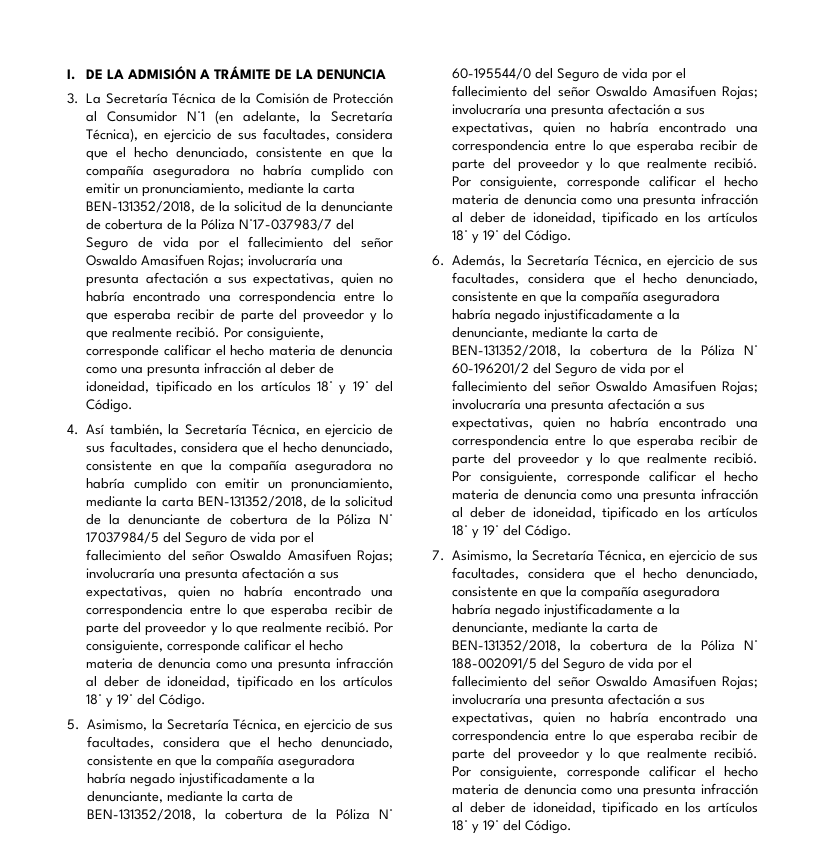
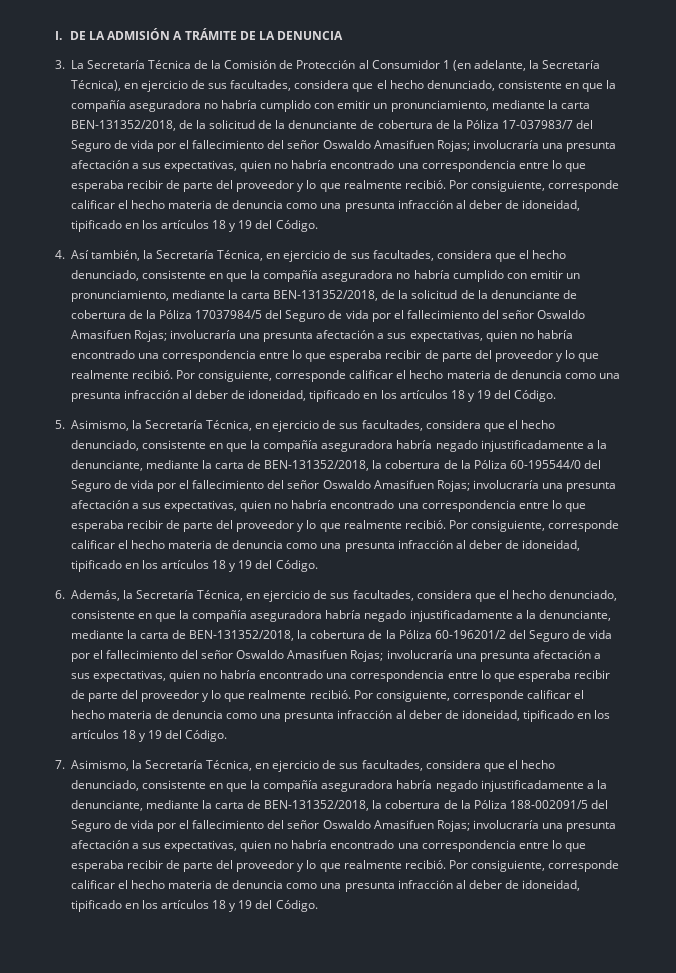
- 3. La Secretaría Técnica de la Comisión de Protección al Consumidor N°1 (en adelante, la Secretaría Técnica), en ejercicio de sus facultades, considera que el hecho denunciado, consistente en que la compañía aseguradora no habría cumplido con emitir un pronunciamiento, mediante la carta BEN-131352/2018, de la solicitud de la denunciante de cobertura de la Póliza N°17-037983/7 del Seguro de vida por el fallecimiento del señor Oswaldo Amasifuen Rojas; involucraría una presunta afectación a sus expectativas, quien no habría encontrado una correspondencia entre lo que esperaba recibir de parte del proveedor y lo que realmente recibió. Por consiguiente, corresponde calificar el hecho materia de denuncia como una presunta infracción al deber de idoneidad, tipificado en los artículos 18° y 19° del Código.
+ 3. La Secretaría Técnica de la Comisión de Protección al Consumidor 1 (en adelante, la Secretaría Técnica), en ejercicio de sus facultades, considera que el hecho denunciado, consistente en que la compañía aseguradora no habría cumplido con emitir un pronunciamiento, mediante la carta BEN-131352/2018, de la solicitud de la denunciante de cobertura de la Póliza 17-037983/7 del Seguro de vida por el fallecimiento del señor Oswaldo Amasifuen Rojas; involucraría una presunta afectación a sus expectativas, quien no habría encontrado una correspondencia entre lo que esperaba recibir de parte del proveedor y lo que realmente recibió. Por consiguiente, corresponde calificar el hecho materia de denuncia como una presunta infracción al deber de idoneidad, tipificado en los artículos 18 y 19 del Código.
- 4. Así también, la Secretaría Técnica, en ejercicio de sus facultades, considera que el hecho denunciado, consistente en que la compañía aseguradora no habría cumplido con emitir un pronunciamiento, mediante la carta BEN-131352/2018, de la solicitud de la denunciante de cobertura de la Póliza N° 17037984/5 del Seguro de vida por el fallecimiento del señor Oswaldo Amasifuen Rojas; involucraría una presunta afectación a sus expectativas, quien no habría encontrado una correspondencia entre lo que esperaba recibir de parte del proveedor y lo que realmente recibió. Por consiguiente, corresponde calificar el hecho materia de denuncia como una presunta infracción al deber de idoneidad, tipificado en los artículos 18° y 19° del Código.
+ 4. Así también, la Secretaría Técnica, en ejercicio de sus facultades, considera que el hecho denunciado, consistente en que la compañía aseguradora no habría cumplido con emitir un pronunciamiento, mediante la carta BEN-131352/2018, de la solicitud de la denunciante de cobertura de la Póliza 17037984/5 del Seguro de vida por el fallecimiento del señor Oswaldo Amasifuen Rojas; involucraría una presunta afectación a sus expectativas, quien no habría encontrado una correspondencia entre lo que esperaba recibir de parte del proveedor y lo que realmente recibió. Por consiguiente, corresponde calificar el hecho materia de denuncia como una presunta infracción al deber de idoneidad, tipificado en los artículos 18 y 19 del Código.
- 5. Asimismo, la Secretaría Técnica, en ejercicio de sus facultades, considera que el hecho denunciado, consistente en que la compañía aseguradora habría negado injustificadamente a la denunciante, mediante la carta de BEN-131352/2018, la cobertura de la Póliza N° 60-195544/0 del Seguro de vida por el fallecimiento del señor Oswaldo Amasifuen Rojas; involucraría una presunta afectación a sus expectativas, quien no habría encontrado una correspondencia entre lo que esperaba recibir de parte del proveedor y lo que realmente recibió. Por consiguiente, corresponde calificar el hecho materia de denuncia como una presunta infracción al deber de idoneidad, tipificado en los artículos 18° y 19° del Código.
+ 5. Asimismo, la Secretaría Técnica, en ejercicio de sus facultades, considera que el hecho denunciado, consistente en que la compañía aseguradora habría negado injustificadamente a la denunciante, mediante la carta de BEN-131352/2018, la cobertura de la Póliza 60-195544/0 del Seguro de vida por el fallecimiento del señor Oswaldo Amasifuen Rojas; involucraría una presunta afectación a sus expectativas, quien no habría encontrado una correspondencia entre lo que esperaba recibir de parte del proveedor y lo que realmente recibió. Por consiguiente, corresponde calificar el hecho materia de denuncia como una presunta infracción al deber de idoneidad, tipificado en los artículos 18 y 19 del Código.
- 6. Además, la Secretaría Técnica, en ejercicio de sus facultades, considera que el hecho denunciado, consistente en que la compañía aseguradora habría negado injustificadamente a la denunciante, mediante la carta de BEN-131352/2018, la cobertura de la Póliza N° 60-196201/2 del Seguro de vida por el fallecimiento del señor Oswaldo Amasifuen Rojas; involucraría una presunta afectación a sus expectativas, quien no habría encontrado una correspondencia entre lo que esperaba recibir de parte del proveedor y lo que realmente recibió. Por consiguiente, corresponde calificar el hecho materia de denuncia como una presunta infracción al deber de idoneidad, tipificado en los artículos 18° y 19° del Código.
+ 6. Además, la Secretaría Técnica, en ejercicio de sus facultades, considera que el hecho denunciado, consistente en que la compañía aseguradora habría negado injustificadamente a la denunciante, mediante la carta de BEN-131352/2018, la cobertura de la Póliza 60-196201/2 del Seguro de vida por el fallecimiento del señor Oswaldo Amasifuen Rojas; involucraría una presunta afectación a sus expectativas, quien no habría encontrado una correspondencia entre lo que esperaba recibir de parte del proveedor y lo que realmente recibió. Por consiguiente, corresponde calificar el hecho materia de denuncia como una presunta infracción al deber de idoneidad, tipificado en los artículos 18 y 19 del Código.
- 7. Asimismo, la Secretaría Técnica, en ejercicio de sus facultades, considera que el hecho denunciado, consistente en que la compañía aseguradora habría negado injustificadamente a la denunciante, mediante la carta de BEN-131352/2018, la cobertura de la Póliza N° 188-002091/5 del Seguro de vida por el fallecimiento del señor Oswaldo Amasifuen Rojas; involucraría una presunta afectación a sus expectativas, quien no habría encontrado una correspondencia entre lo que esperaba recibir de parte del proveedor y lo que realmente recibió. Por consiguiente, corresponde calificar el hecho materia de denuncia como una presunta infracción al deber de idoneidad, tipificado en los artículos 18° y 19° del Código.
+ 7. Asimismo, la Secretaría Técnica, en ejercicio de sus facultades, considera que el hecho denunciado, consistente en que la compañía aseguradora habría negado injustificadamente a la denunciante, mediante la carta de BEN-131352/2018, la cobertura de la Póliza 188-002091/5 del Seguro de vida por el fallecimiento del señor Oswaldo Amasifuen Rojas; involucraría una presunta afectación a sus expectativas, quien no habría encontrado una correspondencia entre lo que esperaba recibir de parte del proveedor y lo que realmente recibió. Por consiguiente, corresponde calificar el hecho materia de denuncia como una presunta infracción al deber de idoneidad, tipificado en los artículos 18 y 19 del Código.

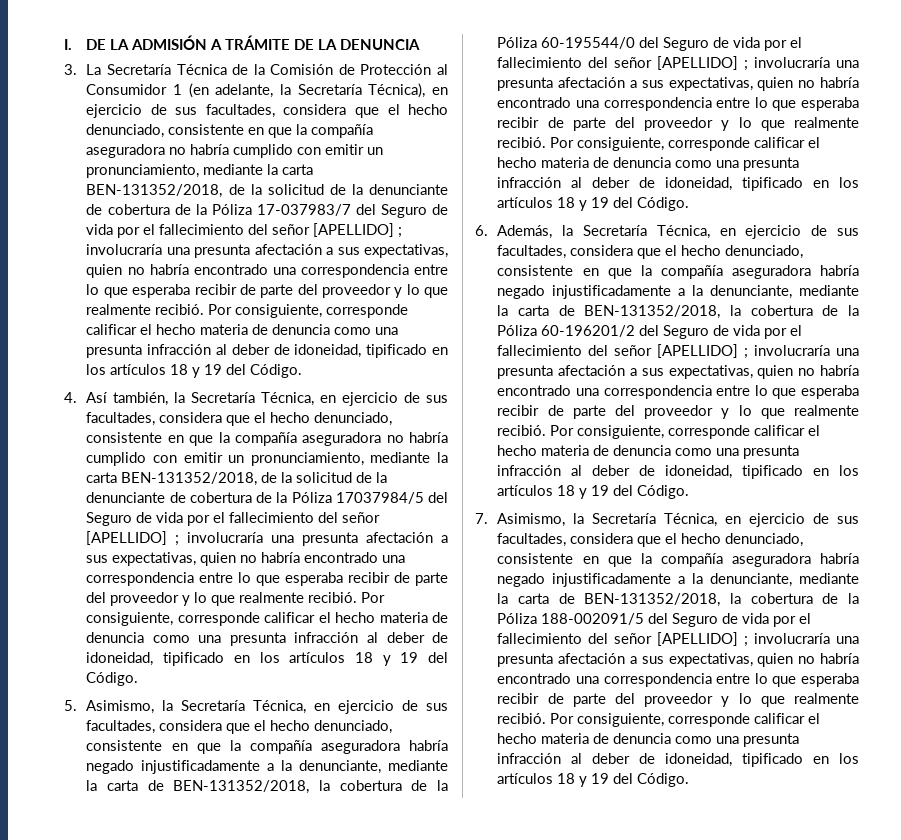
- 3. La Secretaría Técnica de la Comisión de Protección al Consumidor 1 (en adelante, la Secretaría Técnica), en ejercicio de sus facultades, considera que el hecho denunciado, consistente en que la compañía aseguradora no habría cumplido con emitir un pronunciamiento, mediante la carta BEN-131352/2018, de la solicitud de la denunciante de cobertura de la Póliza 17-037983/7 del Seguro de vida por el fallecimiento del señor Oswaldo Amasifuen Rojas;
+ 3. La Secretaría Técnica de la Comisión de Protección al Consumidor 1 (en adelante, la Secretaría Técnica), en ejercicio de sus facultades, considera que el hecho denunciado, consistente en que la compañía aseguradora no habría cumplido con emitir un pronunciamiento, mediante la carta BEN-131352/2018, de la solicitud de la denunciante de cobertura de la Póliza 17-037983/7 del Seguro de vida por el fallecimiento del señor [APELLIDO] ;
- 4. Así también, la Secretaría Técnica, en ejercicio de sus facultades, considera que el hecho denunciado, consistente en que la compañía aseguradora no habría cumplido con emitir un pronunciamiento, mediante la carta BEN-131352/2018, de la solicitud de la denunciante de cobertura de la Póliza 17037984/5 del Seguro de vida por el fallecimiento del señor Oswaldo Amasifuen Rojas;
+ 4. Así también, la Secretaría Técnica, en ejercicio de sus facultades, considera que el hecho denunciado, consistente en que la compañía aseguradora no habría cumplido con emitir un pronunciamiento, mediante la carta BEN-131352/2018, de la solicitud de la denunciante de cobertura de la Póliza 17037984/5 del Seguro de vida por el fallecimiento del señor [APELLIDO] ;
- 5. Asimismo, la Secretaría Técnica, en ejercicio de sus facultades, considera que el hecho denunciado, consistente en que la compañía aseguradora habría negado injustificadamente a la denunciante, mediante la carta de BEN-131352/2018, la cobertura de la Póliza 60-195544/0 del Seguro de vida por el fallecimiento del señor Oswaldo Amasifuen Rojas;
+ 5. Asimismo, la Secretaría Técnica, en ejercicio de sus facultades, considera que el hecho denunciado, consistente en que la compañía aseguradora habría negado injustificadamente a la denunciante, mediante la carta de BEN-131352/2018, la cobertura de la Póliza 60-195544/0 del Seguro de vida por el fallecimiento del señor [APELLIDO] ;
- 6. Además, la Secretaría Técnica, en ejercicio de sus facultades, considera que el hecho denunciado, consistente en que la compañía aseguradora habría negado injustificadamente a la denunciante, mediante la carta de BEN-131352/2018, la cobertura de la Póliza 60-196201/2 del Seguro de vida por el fallecimiento del señor Oswaldo Amasifuen Rojas;
+ 6. Además, la Secretaría Técnica, en ejercicio de sus facultades, considera que el hecho denunciado, consistente en que la compañía aseguradora habría negado injustificadamente a la denunciante, mediante la carta de BEN-131352/2018, la cobertura de la Póliza 60-196201/2 del Seguro de vida por el fallecimiento del señor [APELLIDO] ;
- 7. Asimismo, la Secretaría Técnica, en ejercicio de sus facultades, considera que el hecho denunciado, consistente en que la compañía aseguradora habría negado injustificadamente a la denunciante, mediante la carta de BEN-131352/2018, la cobertura de la Póliza 188-002091/5 del Seguro de vida por el fallecimiento del señor Oswaldo Amasifuen Rojas;
+ 7. Asimismo, la Secretaría Técnica, en ejercicio de sus facultades, considera que el hecho denunciado, consistente en que la compañía aseguradora habría negado injustificadamente a la denunciante, mediante la carta de BEN-131352/2018, la cobertura de la Póliza 188-002091/5 del Seguro de vida por el fallecimiento del señor [APELLIDO] ;

